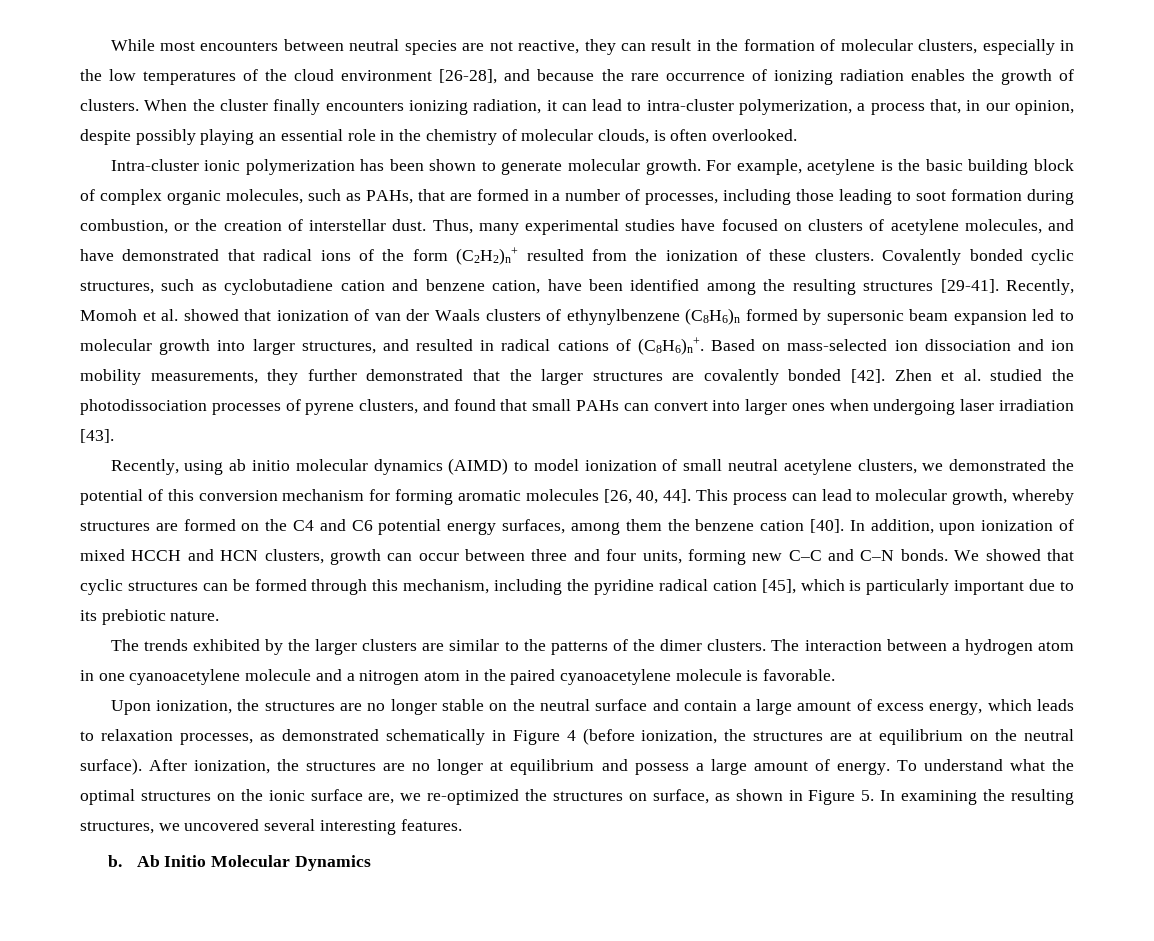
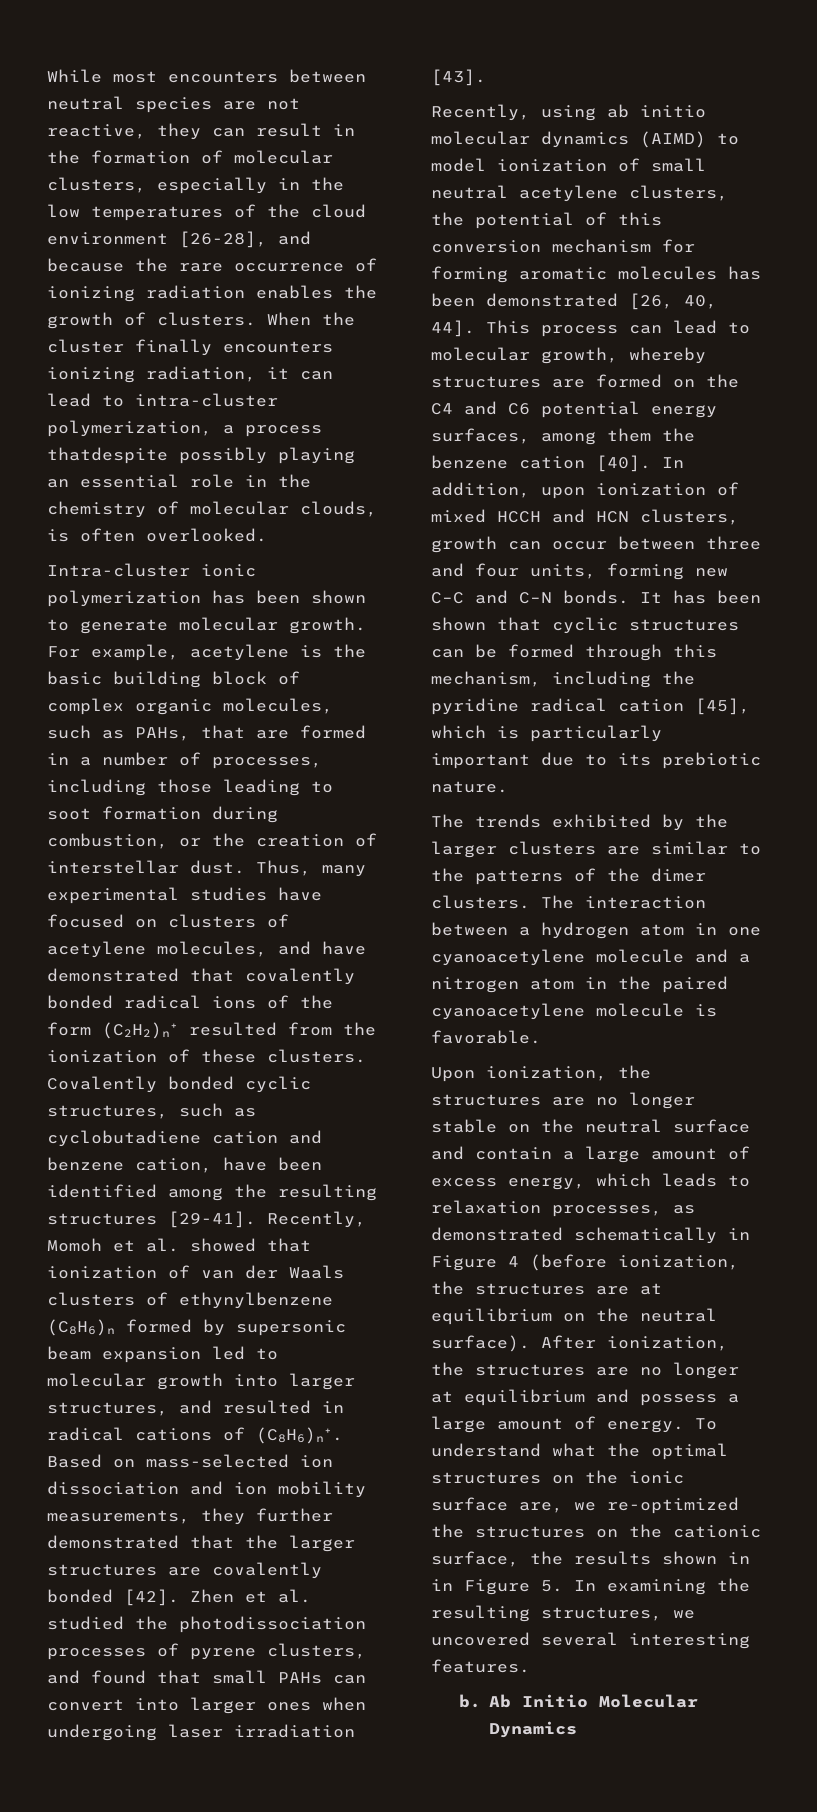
- When the cluster finally encounters ionizing radiation, it can lead to intra-cluster polymerization, a process that, in our opinion, despite possibly playing an essential role in the chemistry of molecular clouds, is often overlooked.
+ When the cluster finally encounters ionizing radiation, it can lead to intra-cluster polymerization, a process thatdespite possibly playing an essential role in the chemistry of molecular clouds, is often overlooked.
- Thus, many experimental studies have focused on clusters of acetylene molecules, and have demonstrated that radical ions of the form (C2H2)n+ resulted from the ionization of these clusters.
+ Thus, many experimental studies have focused on clusters of acetylene molecules, and have demonstrated that covalently bonded radical ions of the form (C2H2)n+ resulted from the ionization of these clusters.
- Recently, using ab initio molecular dynamics (AIMD) to model ionization of small neutral acetylene clusters, we demonstrated the potential of this conversion mechanism for forming aromatic molecules [26, 40, 44].
+ Recently, using ab initio molecular dynamics (AIMD) to model ionization of small neutral acetylene clusters, the potential of this conversion mechanism for forming aromatic molecules has been demonstrated [26, 40, 44].
- We showed that cyclic structures can be formed through this mechanism, including the pyridine radical cation [45], which is particularly important due to its prebiotic nature.
+ It has been shown that cyclic structures can be formed through this mechanism, including the pyridine radical cation [45], which is particularly important due to its prebiotic nature.
- To understand what the optimal structures on the ionic surface are, we re-optimized the structures on surface, as shown in Figure 5. In examining the resulting structures, we uncovered several interesting features.
+ To understand what the optimal structures on the ionic surface are, we re-optimized the structures on the cationic surface, the results shown in in Figure 5. In examining the resulting structures, we uncovered several interesting features.

